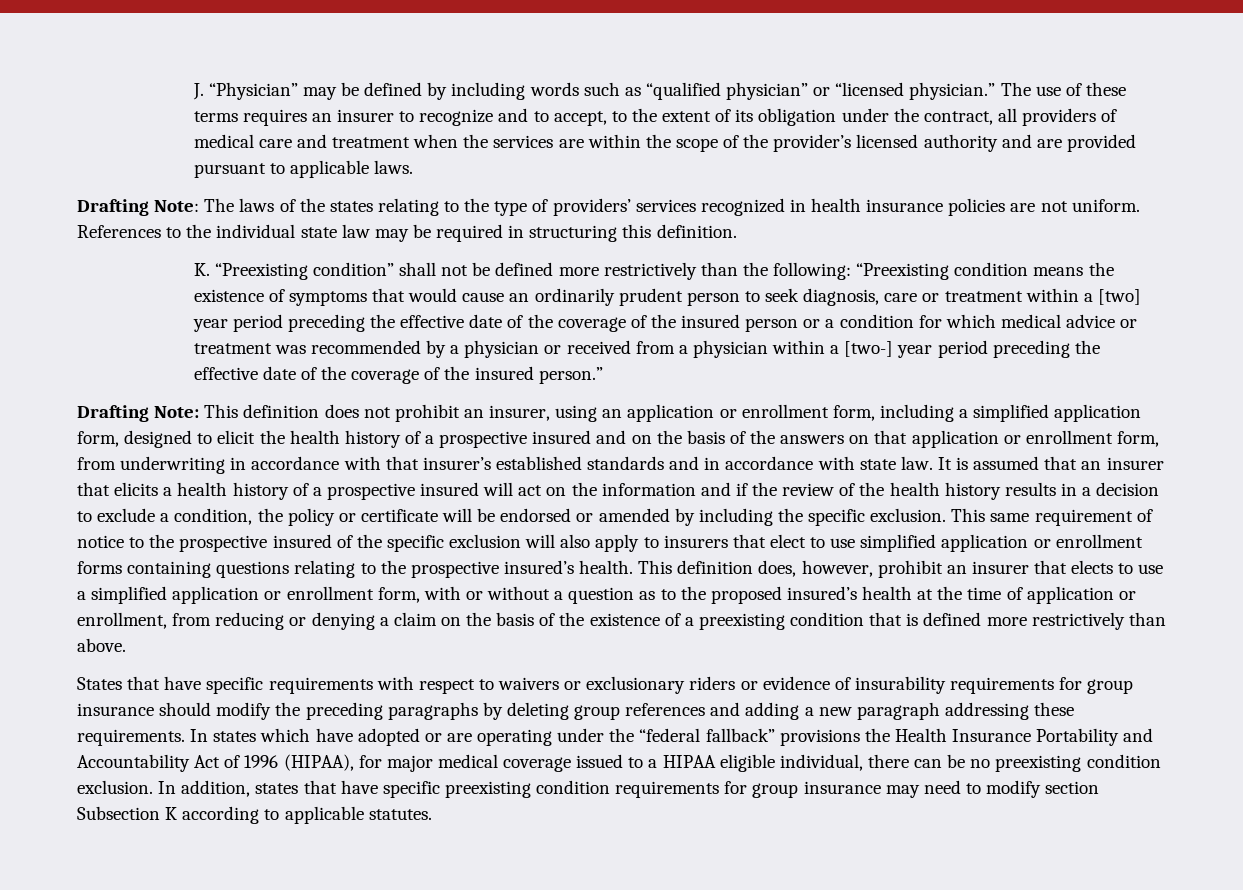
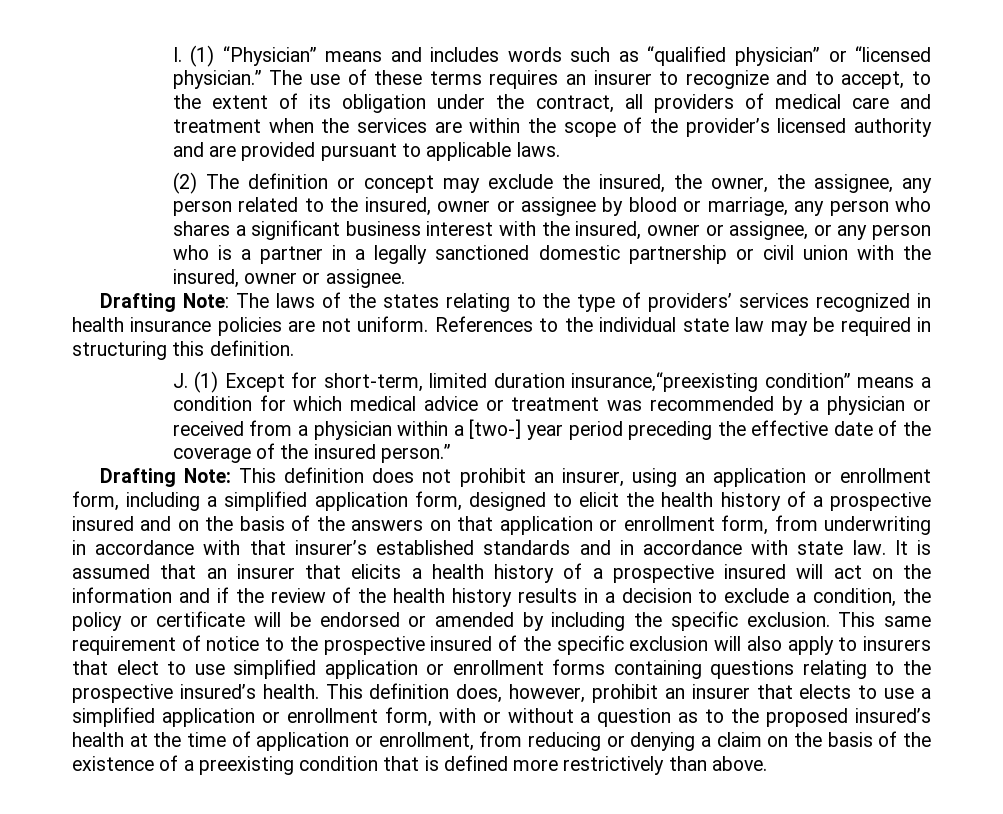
- J. “Physician” may be defined by including words such as “qualified physician” or “licensed physician.”
+ I. (1) “Physician” means and includes words such as “qualified physician” or “licensed physician.”
+ (2) The definition or concept may exclude the insured, the owner, the assignee, any person related to the insured, owner or assignee by blood or marriage, any person who shares a significant business interest with the insured, owner or assignee, or any person who is a partner in a legally sanctioned domestic partnership or civil union with the insured, owner or assignee.
- K. “Preexisting condition” shall not be defined more restrictively than the following: “Preexisting condition means the existence of symptoms that would cause an ordinarily prudent person to seek diagnosis, care or treatment within a [two] year period preceding the effective date of the coverage of the insured person or a condition for which medical advice or treatment was recommended by a physician or received from a physician within a [two-] year period preceding the effective date of the coverage of the insured person.”
+ J. (1) Except for short-term, limited duration insurance,“preexisting condition” means a condition for which medical advice or treatment was recommended by a physician or received from a physician within a [two-] year period preceding the effective date of the coverage of the insured person.”
- States that have specific requirements with respect to waivers or exclusionary riders or evidence of insurability requirements for group insurance should modify the preceding paragraphs by deleting group references and adding a new paragraph addressing these requirements. In states which have adopted or are operating under the “federal fallback” provisions the Health Insurance Portability and Accountability Act of 1996 (HIPAA), for major medical coverage issued to a HIPAA eligible individual, there can be no preexisting condition exclusion. In addition, states that have specific preexisting condition requirements for group insurance may need to modify section Subsection K according to applicable statutes.

